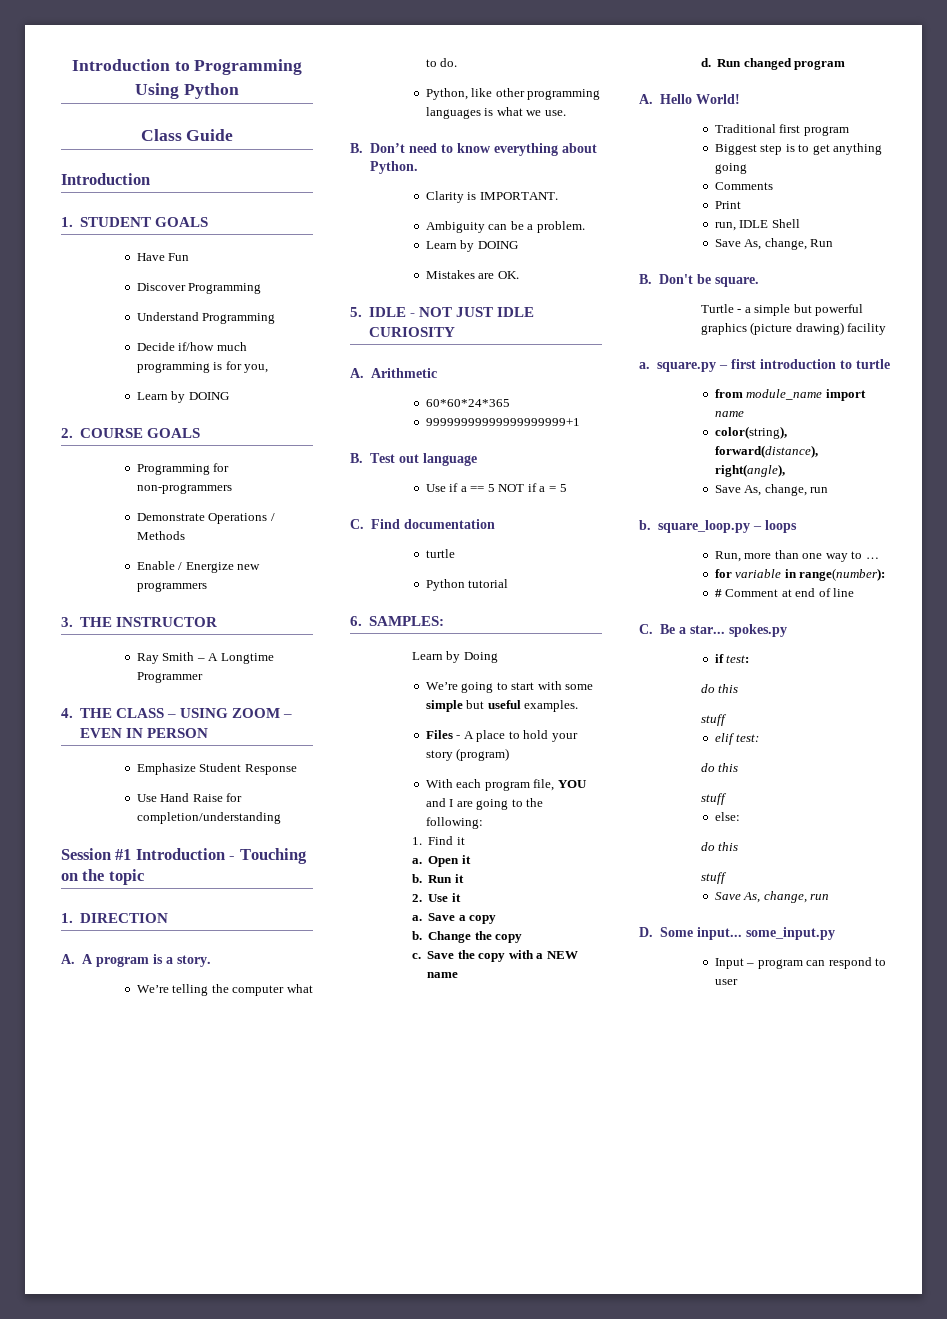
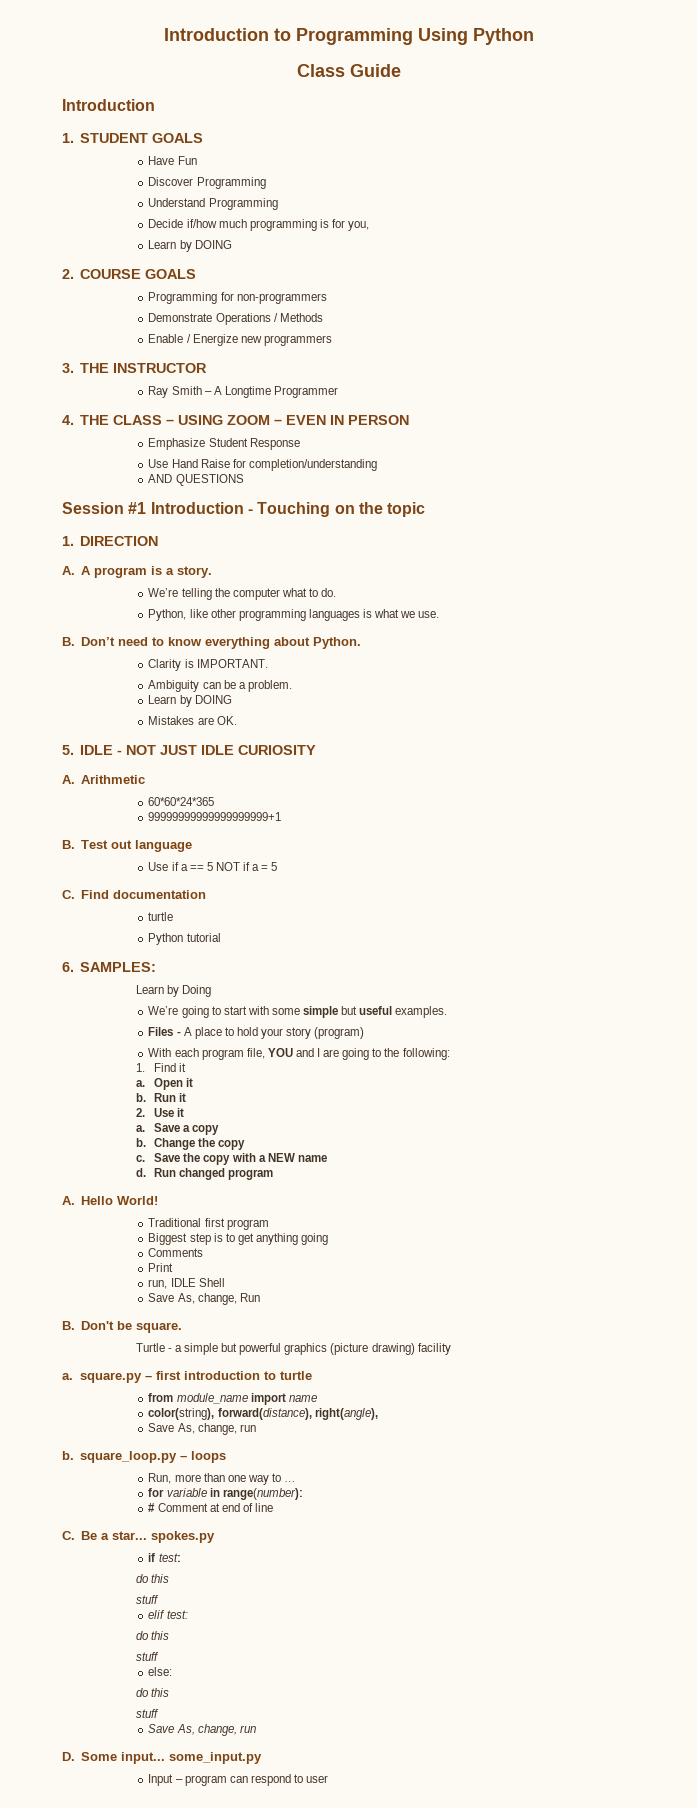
+ AND QUESTIONS

